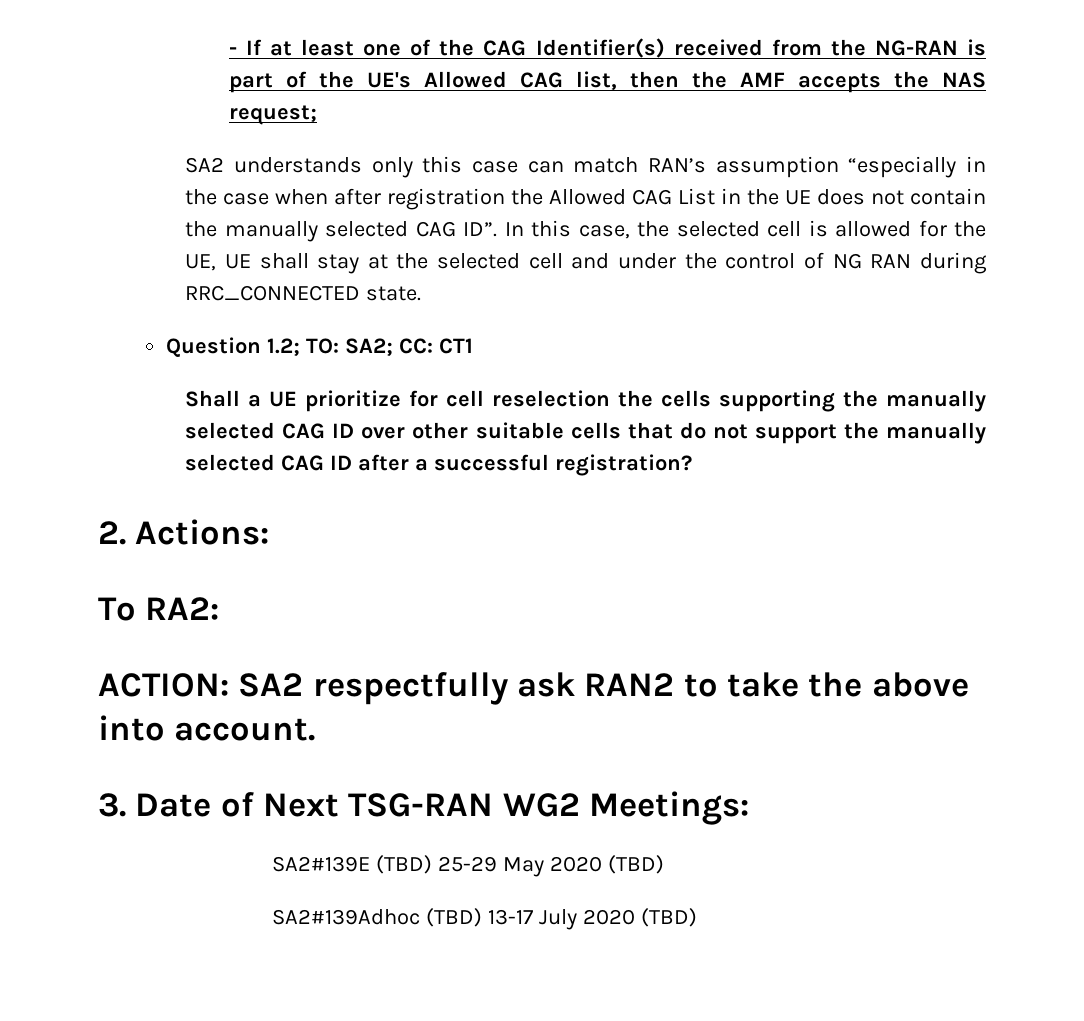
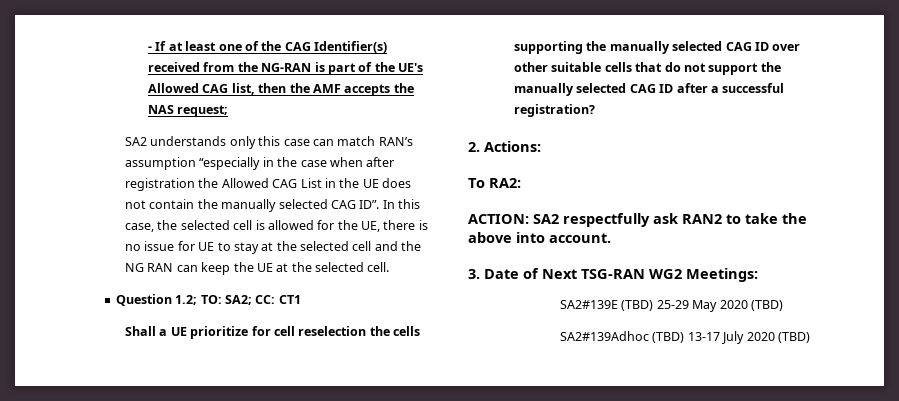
- SA2 understands only this case can match RAN’s assumption “especially in the case when after registration the Allowed CAG List in the UE does not contain the manually selected CAG ID”. In this case, the selected cell is allowed for the UE, UE shall stay at the selected cell and under the control of NG RAN during RRC_CONNECTED state.
+ SA2 understands only this case can match RAN’s assumption “especially in the case when after registration the Allowed CAG List in the UE does not contain the manually selected CAG ID”. In this case, the selected cell is allowed for the UE, there is no issue for UE to stay at the selected cell and the NG RAN can keep the UE at the selected cell.

